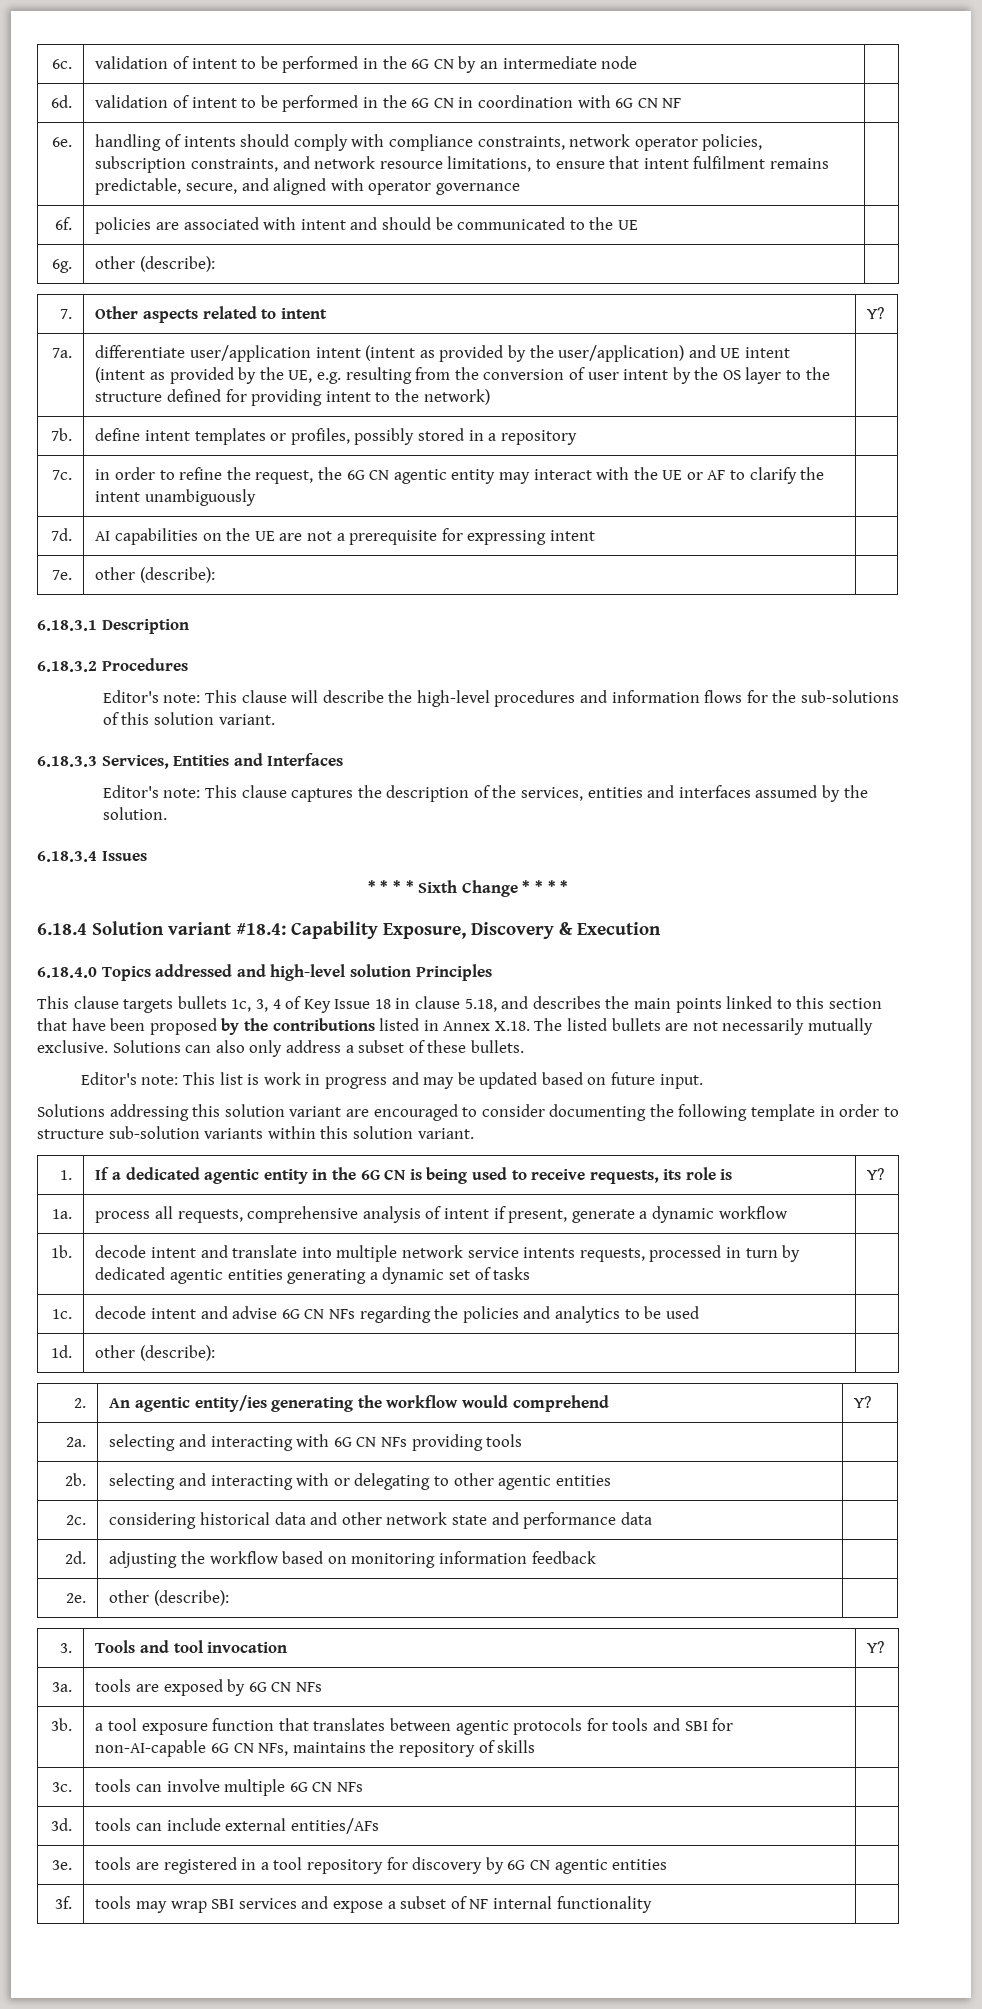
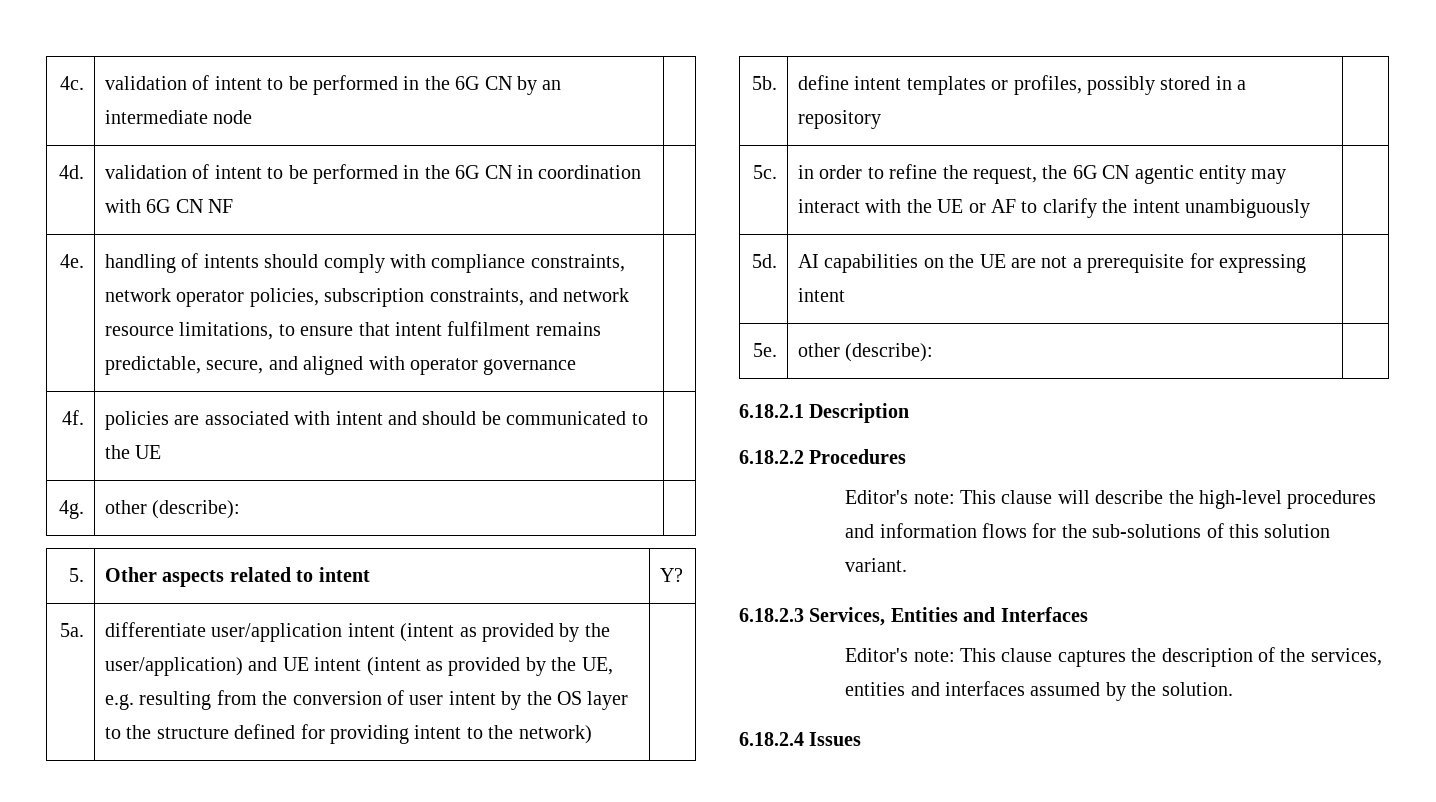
- 6c. | validation of intent to be performed in the 6G CN by an intermediate node |
+ 4c. | validation of intent to be performed in the 6G CN by an intermediate node |
- 6d. | validation of intent to be performed in the 6G CN in coordination with 6G CN NF |
+ 4d. | validation of intent to be performed in the 6G CN in coordination with 6G CN NF |
- 6e. | handling of intents should comply with compliance constraints, network operator policies, subscription constraints, and network resource limitations, to ensure that intent fulfilment remains predictable, secure, and aligned with operator governance |
+ 4e. | handling of intents should comply with compliance constraints, network operator policies, subscription constraints, and network resource limitations, to ensure that intent fulfilment remains predictable, secure, and aligned with operator governance |
- 6f. | policies are associated with intent and should be communicated to the UE |
+ 4f. | policies are associated with intent and should be communicated to the UE |
- 6g. | other (describe): |
- 7. | Other aspects related to intent | Y?
+ 4g. | other (describe): |
+ 5. | Other aspects related to intent | Y?
- 7a.
+ 5a.
- 7b. | define intent templates or profiles, possibly stored in a repository |
+ 5b. | define intent templates or profiles, possibly stored in a repository |
- 7c. | in order to refine the request, the 6G CN agentic entity may interact with the UE or AF to clarify the intent unambiguously |
+ 5c. | in order to refine the request, the 6G CN agentic entity may interact with the UE or AF to clarify the intent unambiguously |
- 7d. | AI capabilities on the UE are not a prerequisite for expressing intent |
+ 5d. | AI capabilities on the UE are not a prerequisite for expressing intent |
- 7e. | other (describe): |
- 6.18.3.1 Description
+ 5e. | other (describe): |
+ 6.18.2.1 Description
- 6.18.3.2 Procedures
+ 6.18.2.2 Procedures
- 6.18.3.3 Services, Entities and Interfaces
+ 6.18.2.3 Services, Entities and Interfaces
- 6.18.3.4 Issues
+ 6.18.2.4 Issues
- * * * * Sixth Change * * * *
- 6.18.4 Solution variant #18.4: Capability Exposure, Discovery & Execution
- 6.18.4.0 Topics addressed and high-level solution Principles
- This clause targets bullets 1c, 3, 4 of Key Issue 18 in clause 5.18, and describes the main points linked to this section that have been proposed by the contributions listed in Annex X.18. The listed bullets are not necessarily mutually exclusive. Solutions can also only address a subset of these bullets.
- Editor's note: This list is work in progress and may be updated based on future input.
- Solutions addressing this solution variant are encouraged to consider documenting the following template in order to structure sub-solution variants within this solution variant.
- 1. | If a dedicated agentic entity in the 6G CN is being used to receive requests, its role is | Y?
- 1a. | process all requests, comprehensive analysis of intent if present, generate a dynamic workflow |
- 1b. | decode intent and translate into multiple network service intents requests, processed in turn by dedicated agentic entities generating a dynamic set of tasks |
- 1c. | decode intent and advise 6G CN NFs regarding the policies and analytics to be used |
- 1d. | other (describe): |
- 2. | An agentic entity/ies generating the workflow would comprehend | Y?
- 2a. | selecting and interacting with 6G CN NFs providing tools |
- 2b. | selecting and interacting with or delegating to other agentic entities |
- 2c. | considering historical data and other network state and performance data |
- 2d. | adjusting the workflow based on monitoring information feedback |
- 2e. | other (describe): |
- 3. | Tools and tool invocation | Y?
- 3a. | tools are exposed by 6G CN NFs |
- 3b. | a tool exposure function that translates between agentic protocols for tools and SBI for non-AI-capable 6G CN NFs, maintains the repository of skills |
- 3c. | tools can involve multiple 6G CN NFs |
- 3d. | tools can include external entities/AFs |
- 3e. | tools are registered in a tool repository for discovery by 6G CN agentic entities |
- 3f. | tools may wrap SBI services and expose a subset of NF internal functionality |

